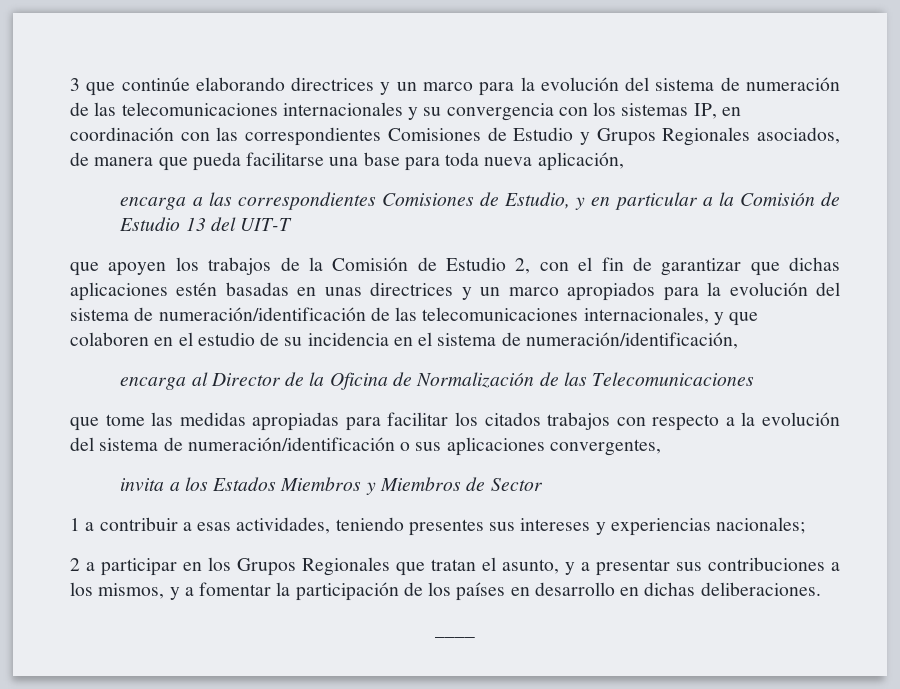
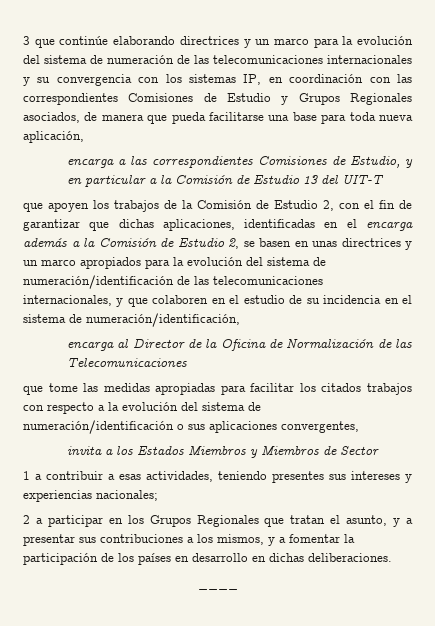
- que apoyen los trabajos de la Comisión de Estudio 2, con el fin de garantizar que dichas aplicaciones estén basadas en unas directrices y un marco apropiados para la evolución del sistema de numeración/identificación de las telecomunicaciones internacionales, y que colaboren en el estudio de su incidencia en el sistema de numeración/identificación,
+ que apoyen los trabajos de la Comisión de Estudio 2, con el fin de garantizar que dichas aplicaciones, identificadas en el encarga además a la Comisión de Estudio 2, se basen en unas directrices y un marco apropiados para la evolución del sistema de numeración/identificación de las telecomunicaciones internacionales, y que colaboren en el estudio de su incidencia en el sistema de numeración/identificación,

